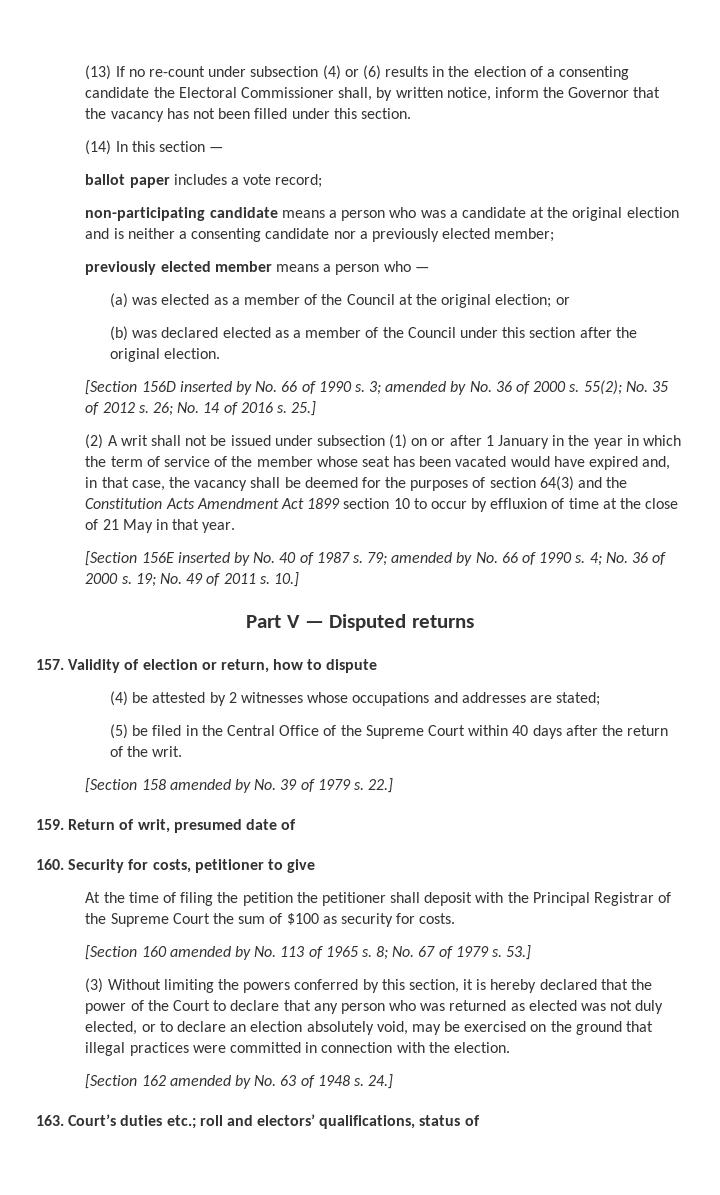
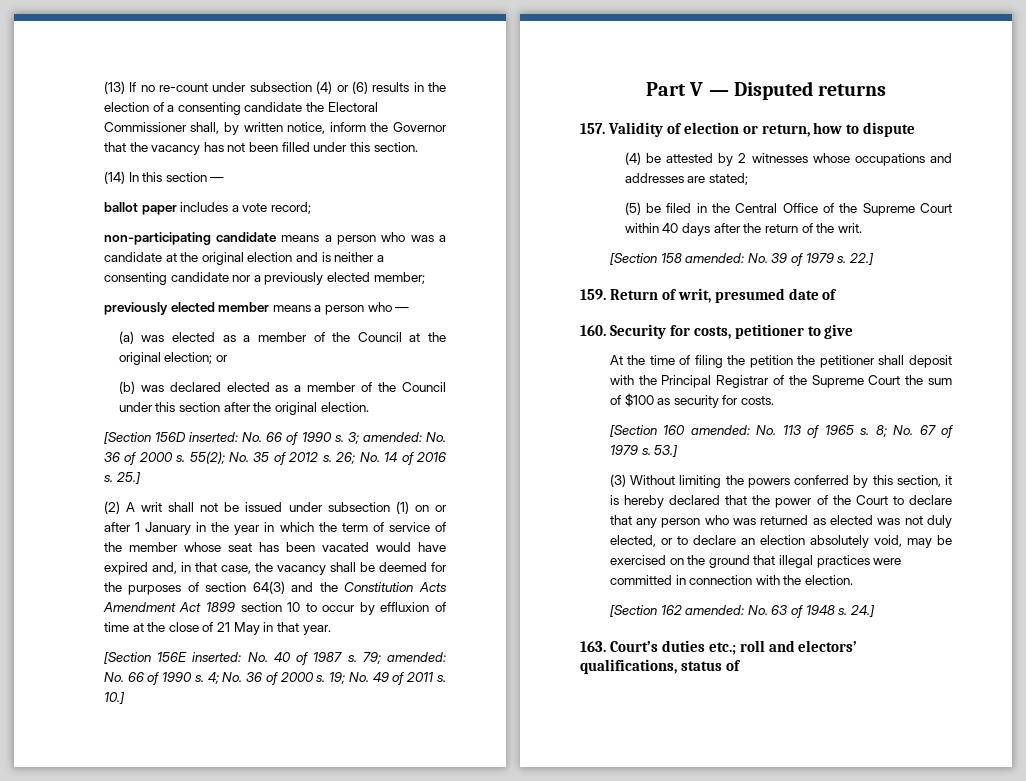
- [Section 156D inserted by No. 66 of 1990 s.
+ [Section 156D inserted: No. 66 of 1990 s.
- 3; amended by No. 36 of 2000 s.
+ 3; amended: No. 36 of 2000 s.
- [Section 156E inserted by No. 40 of 1987 s.
+ [Section 156E inserted: No. 40 of 1987 s.
- 79; amended by No. 66 of 1990 s.
+ 79; amended: No. 66 of 1990 s.
- [Section 158 amended by No. 39 of 1979 s.
+ [Section 158 amended: No. 39 of 1979 s.
- [Section 160 amended by No. 113 of 1965 s.
+ [Section 160 amended: No. 113 of 1965 s.
- [Section 162 amended by No. 63 of 1948 s.
+ [Section 162 amended: No. 63 of 1948 s.

